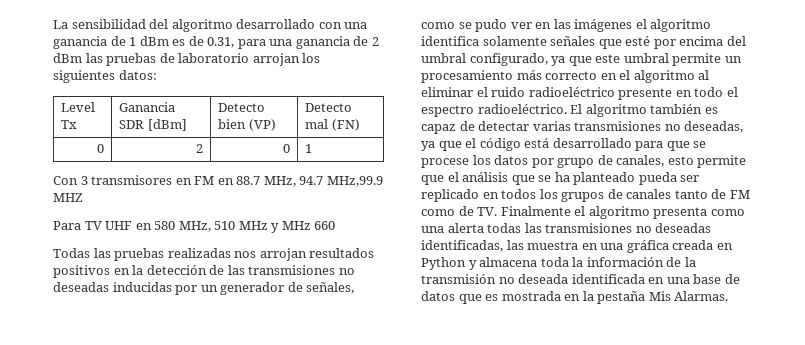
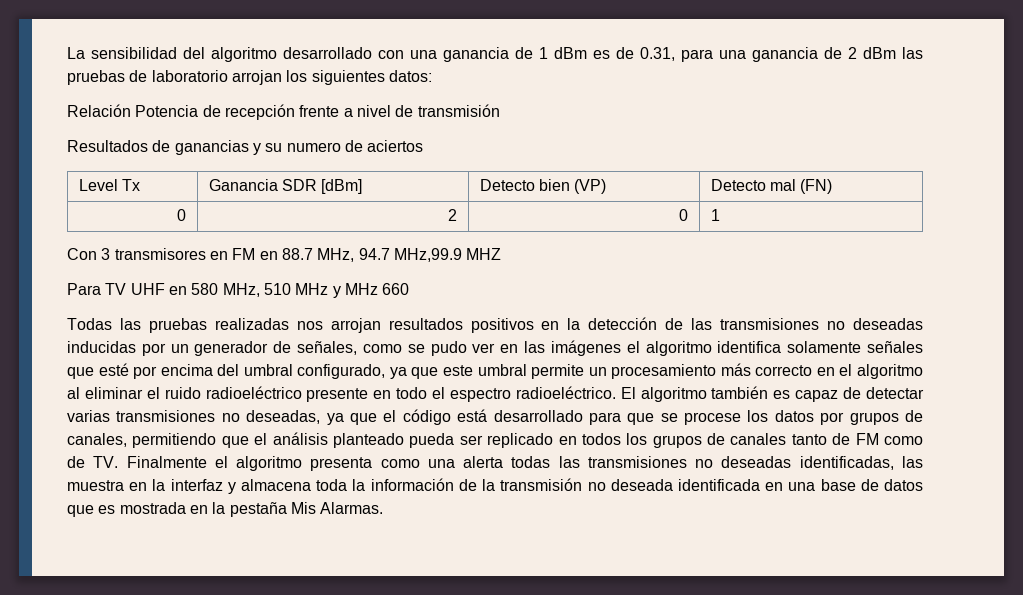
+ Relación Potencia de recepción frente a nivel de transmisión
+ Resultados de ganancias y su numero de aciertos
- El algoritmo también es capaz de detectar varias transmisiones no deseadas, ya que el código está desarrollado para que se procese los datos por grupo de canales, esto permite que el análisis que se ha planteado pueda ser replicado en todos los grupos de canales tanto de FM como de TV. Finalmente el algoritmo presenta como una alerta todas las transmisiones no deseadas identificadas, las muestra en una gráfica creada en Python y almacena toda la información de la transmisión no deseada identificada en una base de datos que es mostrada en la pestaña Mis Alarmas.
+ El algoritmo también es capaz de detectar varias transmisiones no deseadas, ya que el código está desarrollado para que se procese los datos por grupos de canales, permitiendo que el análisis planteado pueda ser replicado en todos los grupos de canales tanto de FM como de TV. Finalmente el algoritmo presenta como una alerta todas las transmisiones no deseadas identificadas, las muestra en la interfaz y almacena toda la información de la transmisión no deseada identificada en una base de datos que es mostrada en la pestaña Mis Alarmas.

